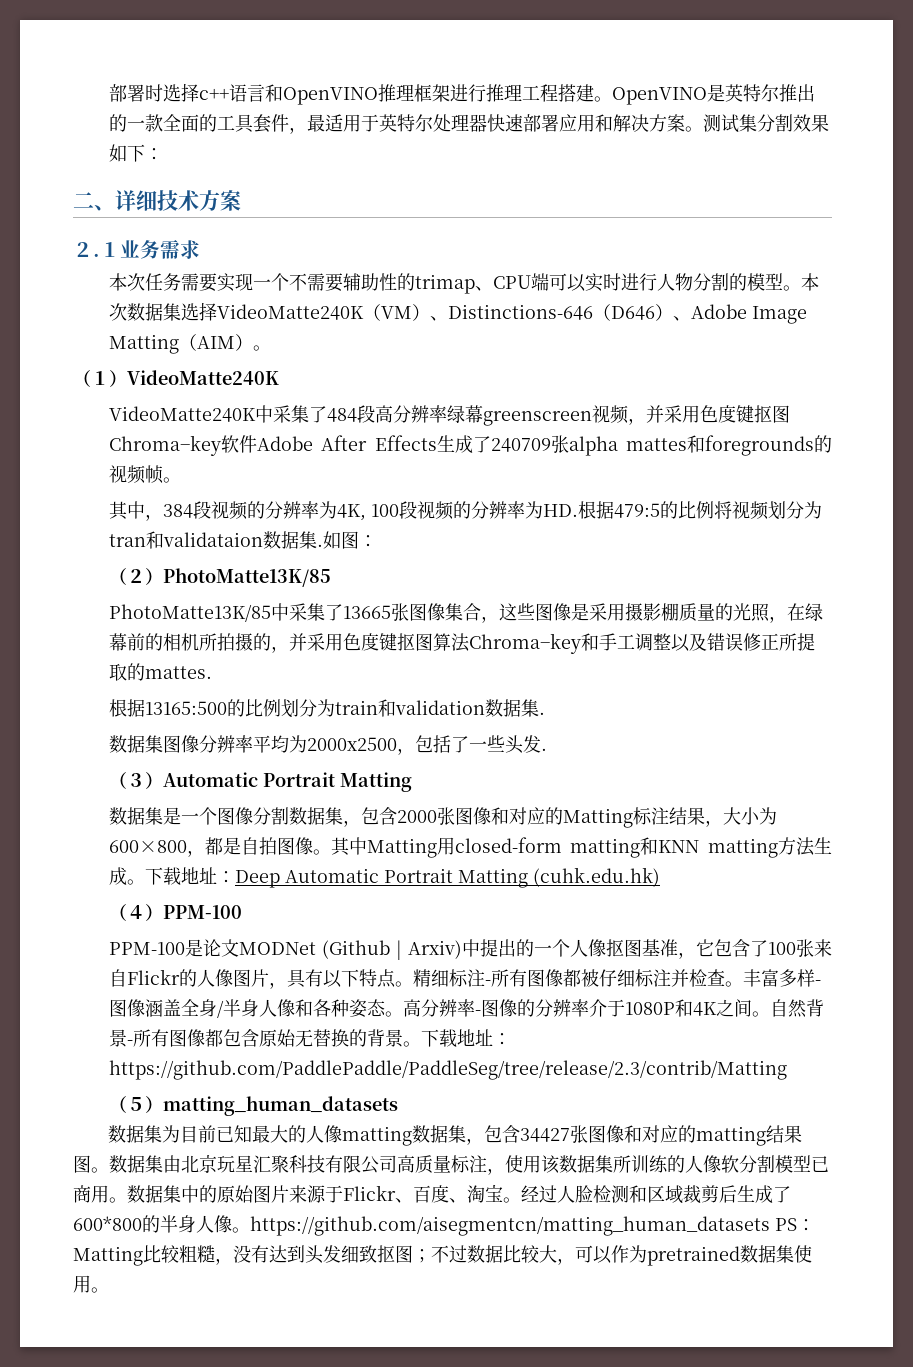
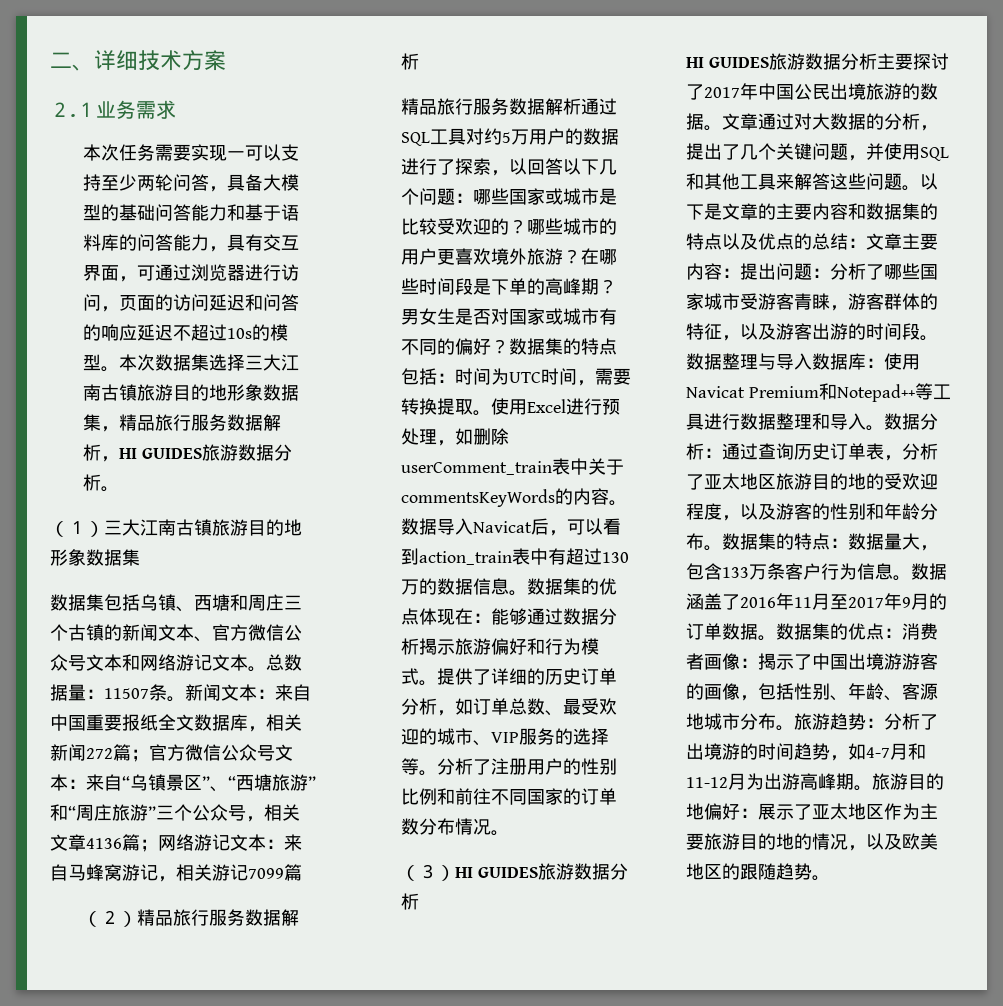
- 部署时选择c++语言和OpenVINO推理框架进行推理工程搭建。OpenVINO是英特尔推出的一款全面的工具套件，最适用于英特尔处理器快速部署应用和解决方案。测试集分割效果如下：
- 本次任务需要实现一个不需要辅助性的trimap、CPU端可以实时进行人物分割的模型。
+ 本次任务需要实现一可以支持至少两轮问答，具备大模型的基础问答能力和基于语料库的问答能力，具有交互界面，可通过浏览器进行访问，页面的访问延迟和问答的响应延迟不超过10s的模型。
- 本次数据集选择VideoMatte240K（VM）、Distinctions-646（D646）、Adobe Image Matting（AIM）。
- （１）VideoMatte240K
- VideoMatte240K中采集了484段高分辨率绿幕greenscreen视频，并采用色度键抠图Chroma−key软件Adobe After Effects生成了240709张alpha mattes和foregrounds的视频帧。
- 其中，384段视频的分辨率为4K, 100段视频的分辨率为HD.根据479:5的比例将视频划分为tran和validataion数据集.如图：
- （２）PhotoMatte13K/85
- PhotoMatte13K/85中采集了13665张图像集合，这些图像是采用摄影棚质量的光照，在绿幕前的相机所拍摄的，并采用色度键抠图算法Chroma−key和手工调整以及错误修正所提取的mattes.
- 根据13165:500的比例划分为train和validation数据集.
- 数据集图像分辨率平均为2000x2500，包括了一些头发.
- （３）Automatic Portrait Matting
- 数据集是一个图像分割数据集，包含2000张图像和对应的Matting标注结果，大小为600×800，都是自拍图像。其中Matting用closed-form matting和KNN matting方法生成。下载地址：Deep Automatic Portrait Matting (cuhk.edu.hk)
- （４）PPM-100
- PPM-100是论文MODNet (Github | Arxiv)中提出的一个人像抠图基准，它包含了100张来自Flickr的人像图片，具有以下特点。精细标注-所有图像都被仔细标注并检查。丰富多样-图像涵盖全身/半身人像和各种姿态。高分辨率-图像的分辨率介于1080P和4K之间。自然背景-所有图像都包含原始无替换的背景。下载地址：https://github.com/PaddlePaddle/PaddleSeg/tree/release/2.3/contrib/Matting
- （５）matting_human_datasets
- 数据集为目前已知最大的人像matting数据集，包含34427张图像和对应的matting结果图。数据集由北京玩星汇聚科技有限公司高质量标注，使用该数据集所训练的人像软分割模型已商用。数据集中的原始图片来源于Flickr、百度、淘宝。经过人脸检测和区域裁剪后生成了600*800的半身人像。https://github.com/aisegmentcn/matting_human_datasets PS：Matting比较粗糙，没有达到头发细致抠图；不过数据比较大，可以作为pretrained数据集使用。
+ 本次数据集选择三大江南古镇旅游目的地形象数据集，精品旅行服务数据解析，HI GUIDES旅游数据分析。
+ （１）三大江南古镇旅游目的地形象数据集
+ 数据集包括乌镇、西塘和周庄三个古镇的新闻文本、官方微信公众号文本和网络游记文本。总数据量：11507条。新闻文本：来自中国重要报纸全文数据库，相关新闻272篇；官方微信公众号文本：来自“乌镇景区”、“西塘旅游”和“周庄旅游”三个公众号，相关文章4136篇；网络游记文本：来自马蜂窝游记，相关游记7099篇
+ （２）精品旅行服务数据解析
+ 精品旅行服务数据解析通过SQL工具对约5万用户的数据进行了探索，以回答以下几个问题：哪些国家或城市是比较受欢迎的？哪些城市的用户更喜欢境外旅游？在哪些时间段是下单的高峰期？男女生是否对国家或城市有不同的偏好？数据集的特点包括：时间为UTC时间，需要转换提取。使用Excel进行预处理，如删除userComment_train表中关于commentsKeyWords的内容。数据导入Navicat后，可以看到action_train表中有超过130万的数据信息。数据集的优点体现在：能够通过数据分析揭示旅游偏好和行为模式。提供了详细的历史订单分析，如订单总数、最受欢迎的城市、VIP服务的选择等。分析了注册用户的性别比例和前往不同国家的订单数分布情况。
+ （３）HI GUIDES旅游数据分析
+ HI GUIDES旅游数据分析主要探讨了2017年中国公民出境旅游的数据。文章通过对大数据的分析，提出了几个关键问题，并使用SQL和其他工具来解答这些问题。以下是文章的主要内容和数据集的特点以及优点的总结：文章主要内容：提出问题：分析了哪些国家城市受游客青睐，游客群体的特征，以及游客出游的时间段。数据整理与导入数据库：使用Navicat Premium和Notepad++等工具进行数据整理和导入。数据分析：通过查询历史订单表，分析了亚太地区旅游目的地的受欢迎程度，以及游客的性别和年龄分布。数据集的特点：数据量大，包含133万条客户行为信息。数据涵盖了2016年11月至2017年9月的订单数据。数据集的优点：消费者画像：揭示了中国出境游游客的画像，包括性别、年龄、客源地城市分布。旅游趋势：分析了出境游的时间趋势，如4-7月和11-12月为出游高峰期。旅游目的地偏好：展示了亚太地区作为主要旅游目的地的情况，以及欧美地区的跟随趋势。

